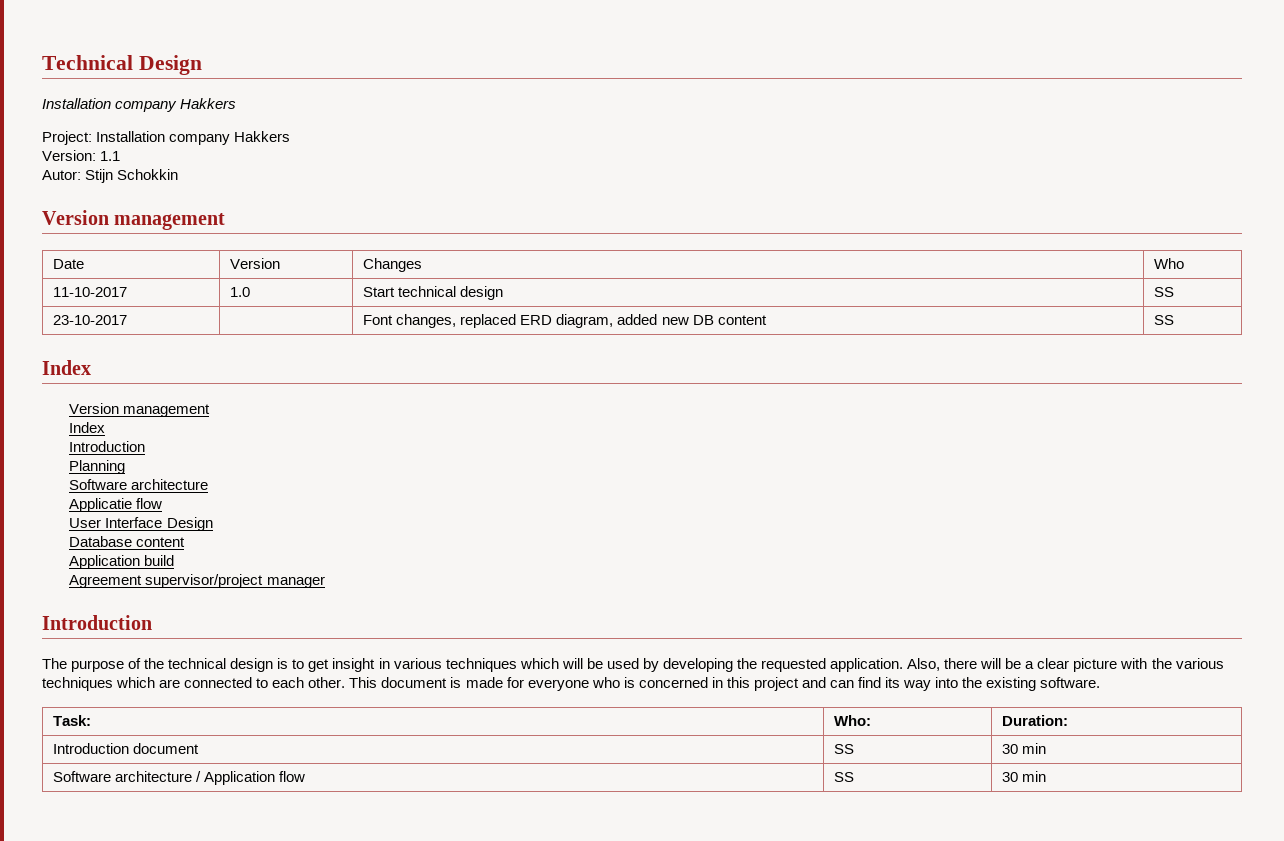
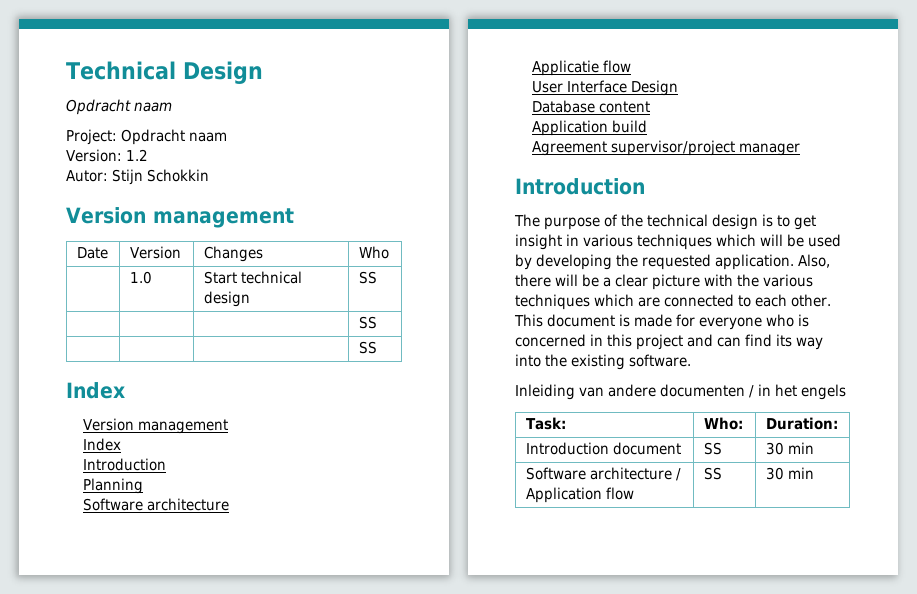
  Technical Design
- Installation company Hakkers
- Project: Installation company Hakkers
+ Opdracht naam
+ Project: Opdracht naam
- Version: 1.1
+ Version: 1.2
- 11-10-2017 | 1.0 | Start technical design | SS
- 23-10-2017 | | Font changes, replaced ERD diagram, added new DB content | SS
+ | 1.0 | Start technical design | SS
+ | | | SS
+ | | | SS
+ Inleiding van andere documenten / in het engels

